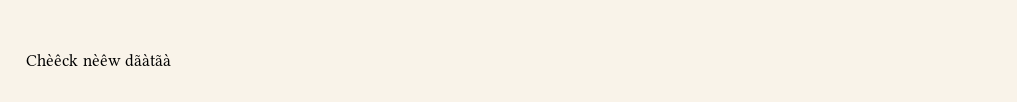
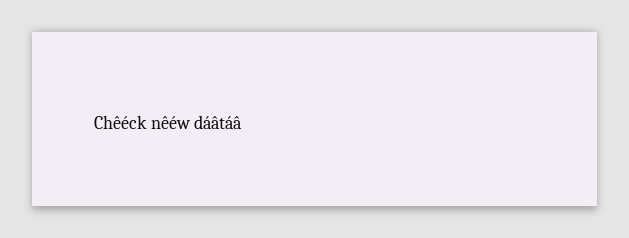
- Chèêck nèêw dãàtãà
+ Chêéck nêéw dáâtáâ

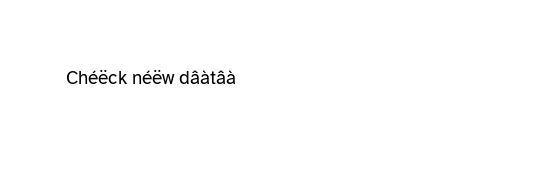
- Chêéck nêéw dáâtáâ
+ Chéëck néëw dâàtâà

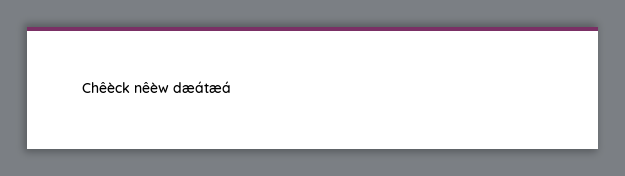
- Chéëck néëw dâàtâà
+ Chêèck nêèw dæátæá

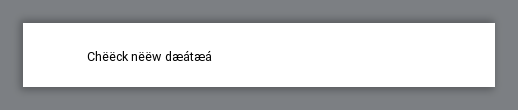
- Chêèck nêèw dæátæá
+ Chëëck nëëw dæátæá

